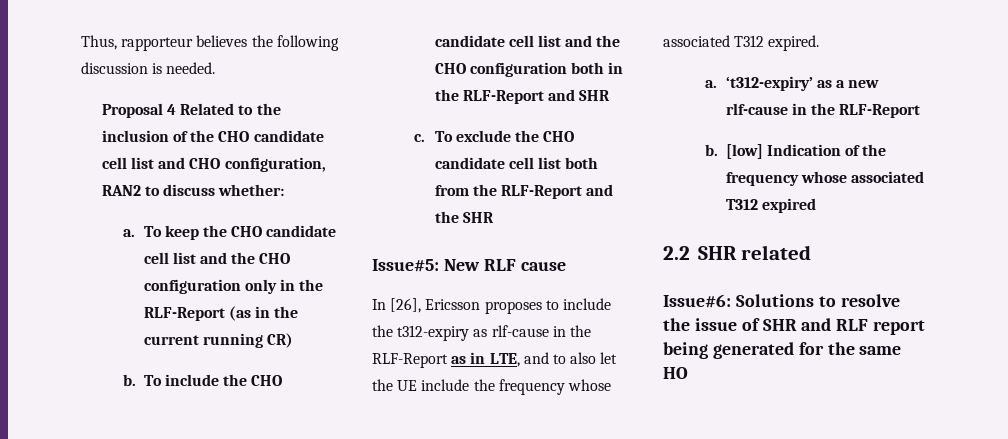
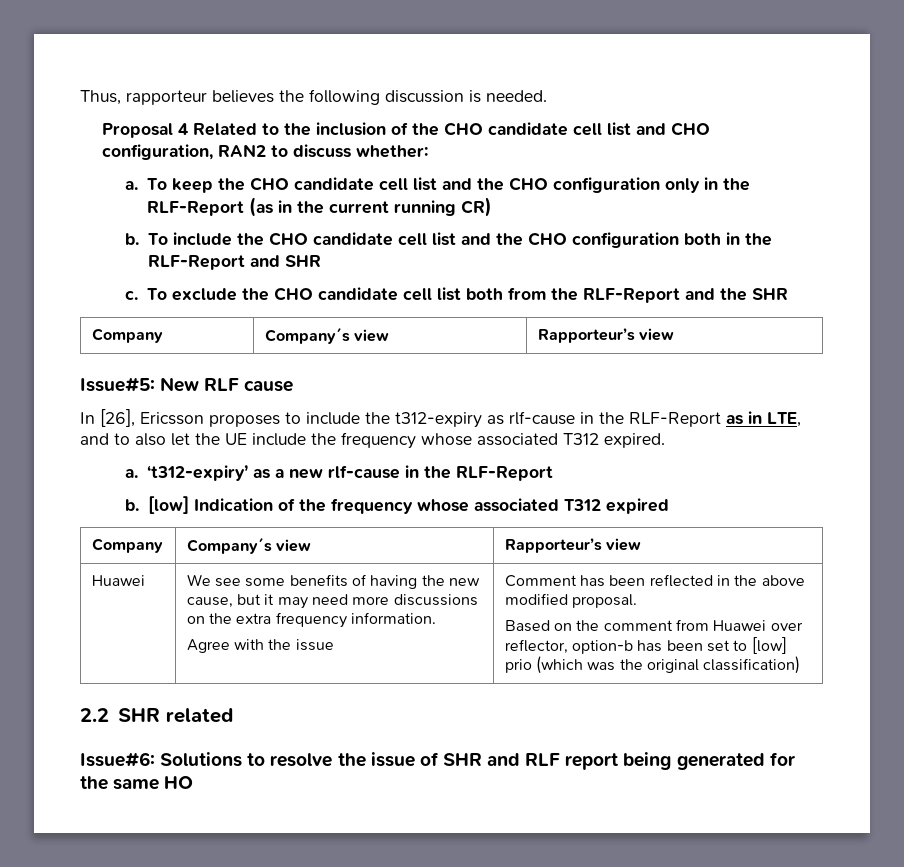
  To exclude the CHO candidate cell list both from the RLF-Report and the SHR
+ Company | Company´s view | Rapporteur’s view
  [low] Indication of the frequency whose associated T312 expired
+ Company | Company´s view | Rapporteur’s view
+ Huawei | We see some benefits of having the new cause, but it may need more discussions on the extra frequency information.
+ Agree with the issue | Comment has been reflected in the above modified proposal.
+ Based on the comment from Huawei over reflector, option-b has been set to [low] prio (which was the original classification)

